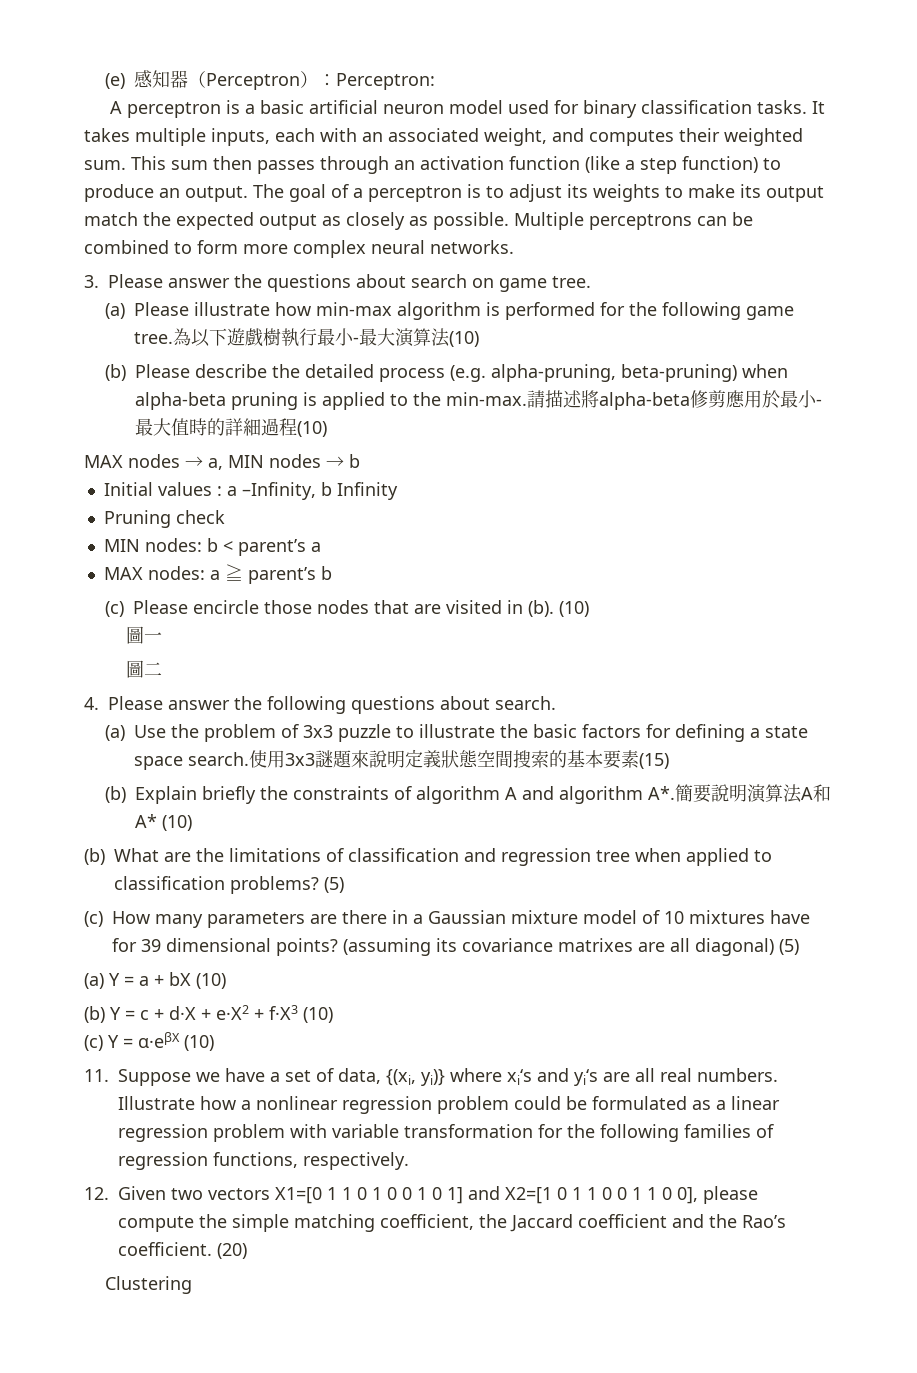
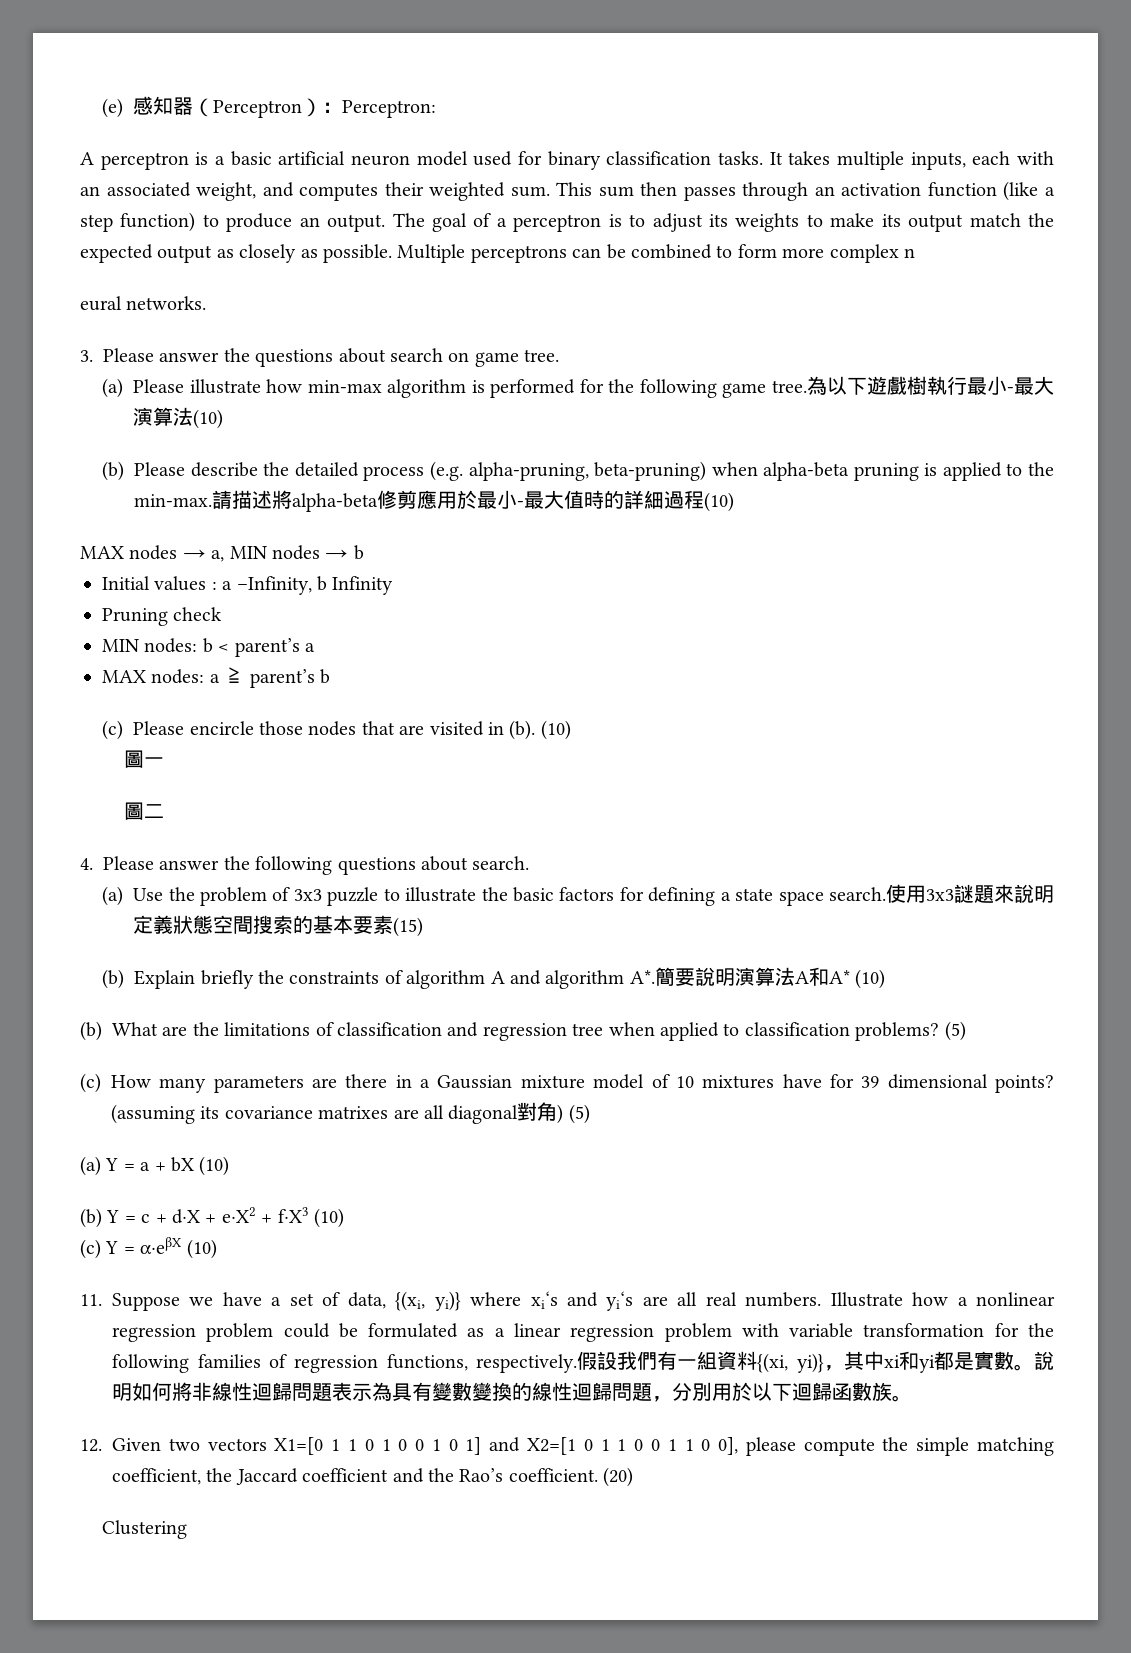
- Multiple perceptrons can be combined to form more complex neural networks.
+ Multiple perceptrons can be combined to form more complex n
+ eural networks.
- (assuming its covariance matrixes are all diagonal) (5)
+ (assuming its covariance matrixes are all diagonal對角) (5)
+ 假設我們有一組資料{(xi, yi)}，其中xi和yi都是實數。說明如何將非線性迴歸問題表示為具有變數變換的線性迴歸問題，分別用於以下迴歸函數族。

